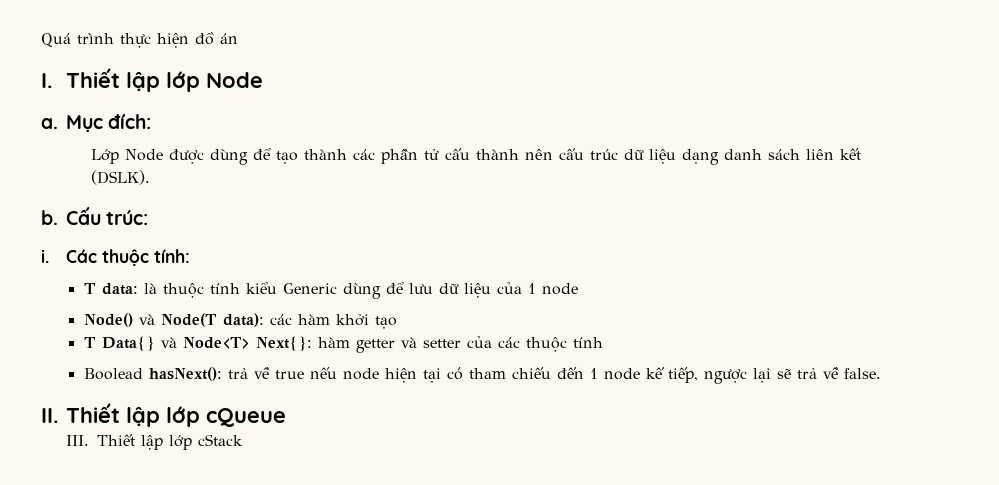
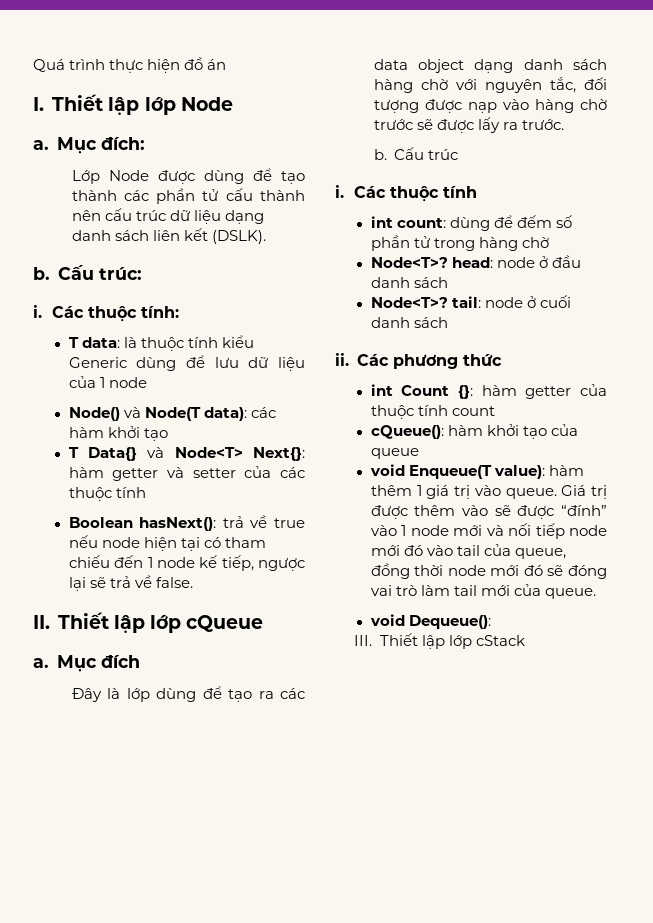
- Boolead hasNext(): trả về true nếu node hiện tại có tham chiếu đến 1 node kế tiếp, ngược lại sẽ trả về false.
+ Boolean hasNext(): trả về true nếu node hiện tại có tham chiếu đến 1 node kế tiếp, ngược lại sẽ trả về false.
+ a. Mục đích
+ Đây là lớp dùng để tạo ra các data object dạng danh sách hàng chờ với nguyên tắc, đối tượng được nạp vào hàng chờ trước sẽ được lấy ra trước.
+ b. Cấu trúc
+ i. Các thuộc tính
+ int count: dùng để đếm số phần tử trong hàng chờ
+ Node<T>? head: node ở đầu danh sách
+ Node<T>? tail: node ở cuối danh sách
+ ii. Các phương thức
+ int Count {}: hàm getter của thuộc tính count
+ cQueue(): hàm khởi tạo của queue
+ void Enqueue(T value): hàm thêm 1 giá trị vào queue. Giá trị được thêm vào sẽ được “đính” vào 1 node mới và nối tiếp node mới đó vào tail của queue, đồng thời node mới đó sẽ đóng vai trò làm tail mới của queue.
+ void Dequeue():

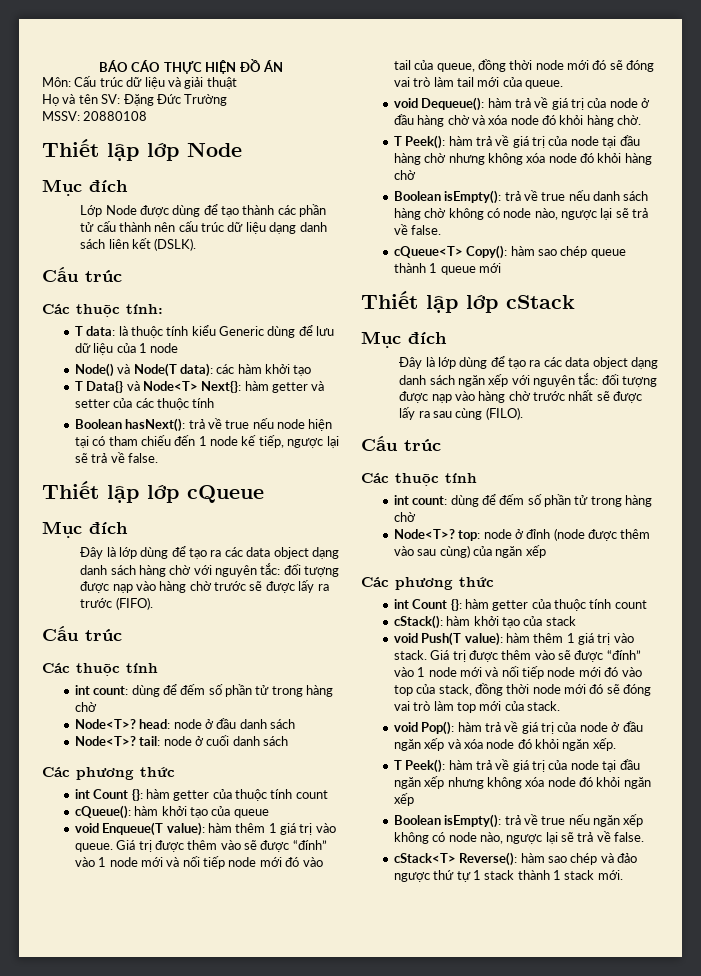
- Quá trình thực hiện đồ án
- I. Thiết lập lớp Node
- a. Mục đích:
+ BÁO CÁO THỰC HIỆN ĐỒ ÁN
+ Môn: Cấu trúc dữ liệu và giải thuật
+ Họ và tên SV: Đặng Đức Trường
+ MSSV: 20880108
+ Thiết lập lớp Node
+ Mục đích
  Lớp Node được dùng để tạo thành các phần tử cấu thành nên cấu trúc dữ liệu dạng danh sách liên kết (DSLK).
- b. Cấu trúc:
- i. Các thuộc tính:
+ Cấu trúc
+ Các thuộc tính:
- II. Thiết lập lớp cQueue
- a. Mục đích
+ Thiết lập lớp cQueue
+ Mục đích
- Đây là lớp dùng để tạo ra các data object dạng danh sách hàng chờ với nguyên tắc, đối tượng được nạp vào hàng chờ trước sẽ được lấy ra trước.
- b. Cấu trúc
- i. Các thuộc tính
+ Đây là lớp dùng để tạo ra các data object dạng danh sách hàng chờ với nguyên tắc: đối tượng được nạp vào hàng chờ trước sẽ được lấy ra trước (FIFO).
+ Cấu trúc
+ Các thuộc tính
- ii.
- void Dequeue():
- III. Thiết lập lớp cStack
+ void Dequeue(): hàm trả về giá trị của node ở đầu hàng chờ và xóa node đó khỏi hàng chờ.
+ T Peek(): hàm trả về giá trị của node tại đầu hàng chờ nhưng không xóa node đó khỏi hàng chờ
+ Boolean isEmpty(): trả về true nếu danh sách hàng chờ không có node nào, ngược lại sẽ trả về false.
+ cQueue<T> Copy(): hàm sao chép queue thành 1 queue mới
+ Thiết lập lớp cStack
+ Mục đích
+ Đây là lớp dùng để tạo ra các data object dạng danh sách ngăn xếp với nguyên tắc: đối tượng được nạp vào hàng chờ trước nhất sẽ được lấy ra sau cùng (FILO).
+ Cấu trúc
+ Các thuộc tính
+ int count: dùng để đếm số phần tử trong hàng chờ
+ Node<T>? top: node ở đỉnh (node được thêm vào sau cùng) của ngăn xếp
+ Các phương thức
+ int Count {}: hàm getter của thuộc tính count
+ cStack(): hàm khởi tạo của stack
+ void Push(T value): hàm thêm 1 giá trị vào stack. Giá trị được thêm vào sẽ được “đính” vào 1 node mới và nối tiếp node mới đó vào top của stack, đồng thời node mới đó sẽ đóng vai trò làm top mới của stack.
+ void Pop(): hàm trả về giá trị của node ở đầu ngăn xếp và xóa node đó khỏi ngăn xếp.
+ T Peek(): hàm trả về giá trị của node tại đầu ngăn xếp nhưng không xóa node đó khỏi ngăn xếp
+ Boolean isEmpty(): trả về true nếu ngăn xếp không có node nào, ngược lại sẽ trả về false.
+ cStack<T> Reverse(): hàm sao chép và đảo ngược thứ tự 1 stack thành 1 stack mới.

